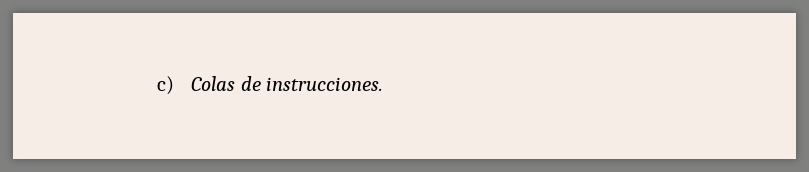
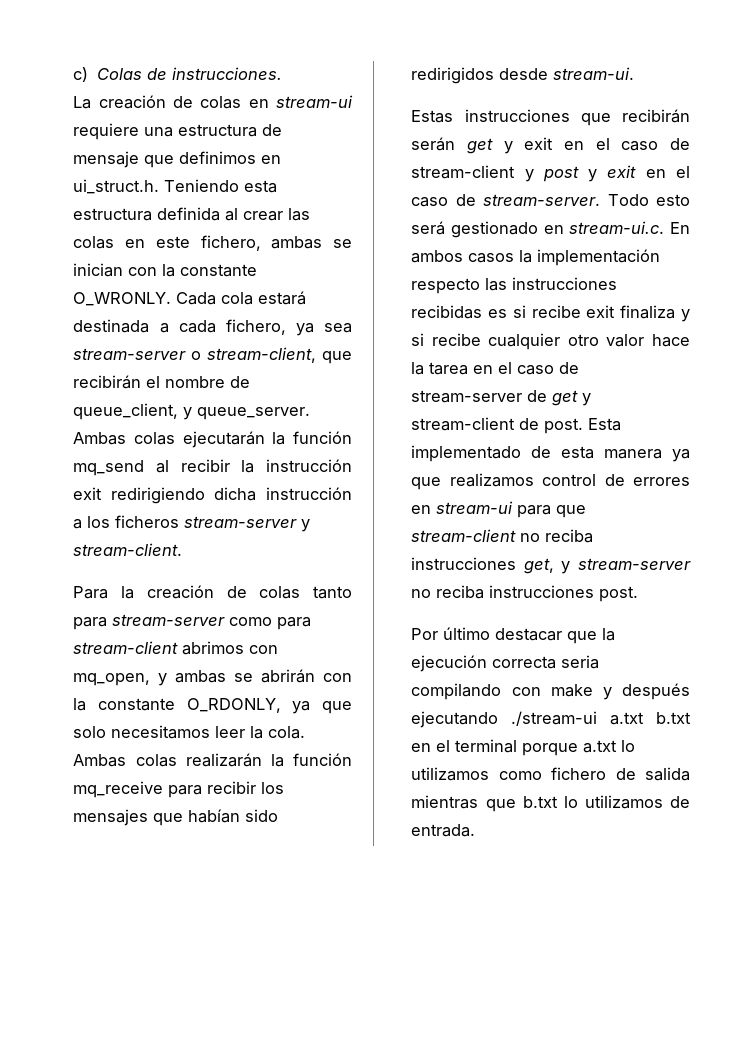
+ La creación de colas en stream-ui requiere una estructura de mensaje que definimos en ui_struct.h. Teniendo esta estructura definida al crear las colas en este fichero, ambas se inician con la constante O_WRONLY. Cada cola estará destinada a cada fichero, ya sea stream-server o stream-client, que recibirán el nombre de queue_client, y queue_server. Ambas colas ejecutarán la función mq_send al recibir la instrucción exit redirigiendo dicha instrucción a los ficheros stream-server y stream-client.
+ Para la creación de colas tanto para stream-server como para stream-client abrimos con mq_open, y ambas se abrirán con la constante O_RDONLY, ya que solo necesitamos leer la cola. Ambas colas realizarán la función mq_receive para recibir los mensajes que habían sido redirigidos desde stream-ui.
+ Estas instrucciones que recibirán serán get y exit en el caso de stream-client y post y exit en el caso de stream-server. Todo esto será gestionado en stream-ui.c. En ambos casos la implementación respecto las instrucciones recibidas es si recibe exit finaliza y si recibe cualquier otro valor hace la tarea en el caso de stream-server de get y stream-client de post. Esta implementado de esta manera ya que realizamos control de errores en stream-ui para que stream-client no reciba instrucciones get, y stream-server no reciba instrucciones post.
+ Por último destacar que la ejecución correcta seria compilando con make y después ejecutando ./stream-ui a.txt b.txt en el terminal porque a.txt lo utilizamos como fichero de salida mientras que b.txt lo utilizamos de entrada.

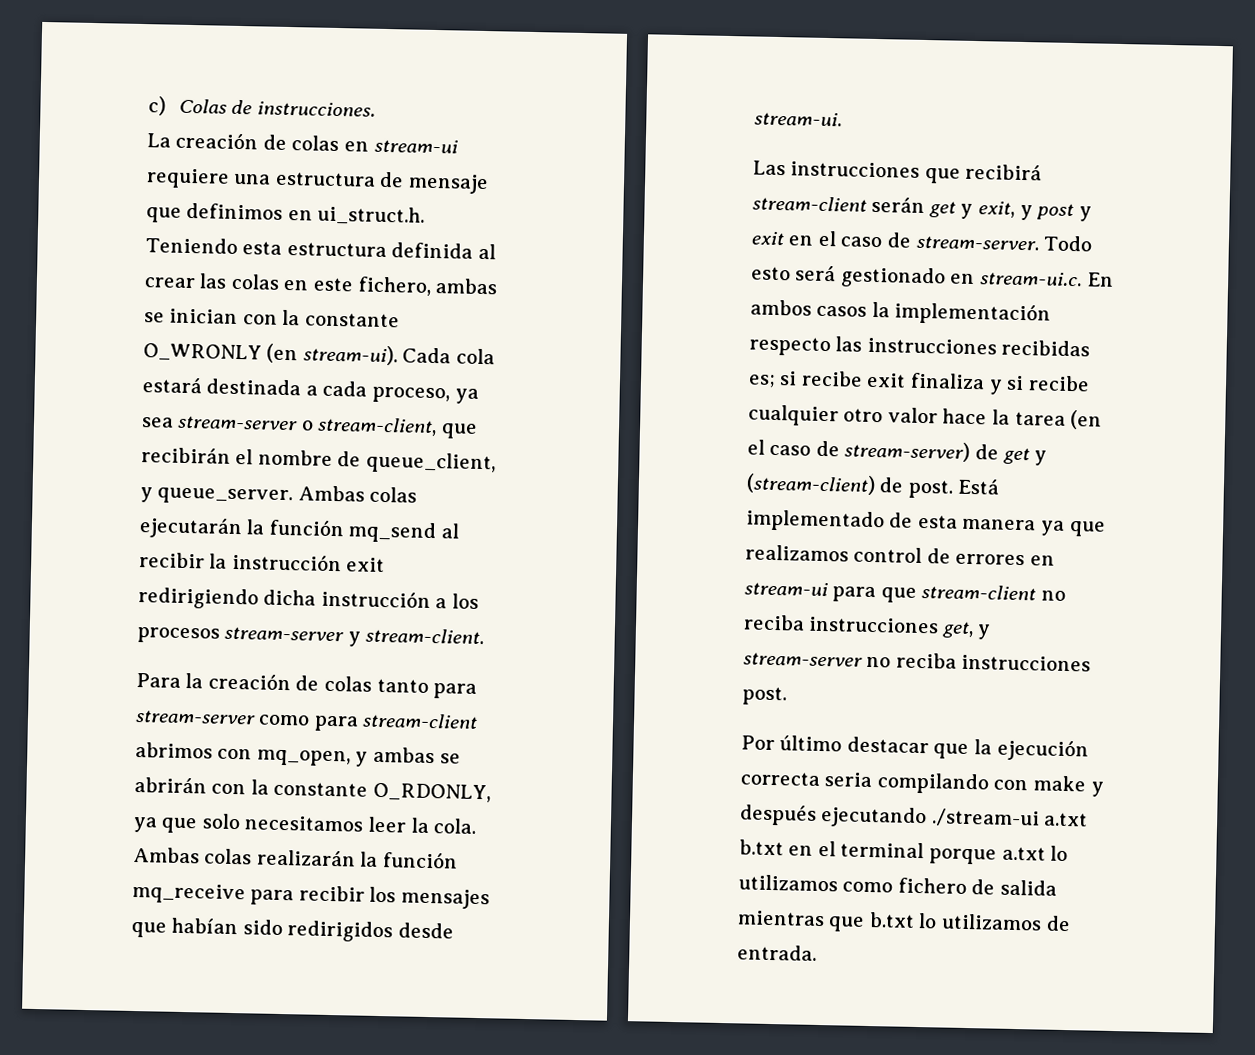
- La creación de colas en stream-ui requiere una estructura de mensaje que definimos en ui_struct.h. Teniendo esta estructura definida al crear las colas en este fichero, ambas se inician con la constante O_WRONLY.
+ La creación de colas en stream-ui requiere una estructura de mensaje que definimos en ui_struct.h. Teniendo esta estructura definida al crear las colas en este fichero, ambas se inician con la constante O_WRONLY (en stream-ui).
- Cada cola estará destinada a cada fichero, ya sea stream-server o stream-client, que recibirán el nombre de queue_client, y queue_server.
+ Cada cola estará destinada a cada proceso, ya sea stream-server o stream-client, que recibirán el nombre de queue_client, y queue_server.
- Ambas colas ejecutarán la función mq_send al recibir la instrucción exit redirigiendo dicha instrucción a los ficheros stream-server y stream-client.
+ Ambas colas ejecutarán la función mq_send al recibir la instrucción exit redirigiendo dicha instrucción a los procesos stream-server y stream-client.
- Estas instrucciones que recibirán serán get y exit en el caso de stream-client y post y exit en el caso de stream-server.
+ Las instrucciones que recibirá stream-client serán get y exit, y post y exit en el caso de stream-server.
- Todo esto será gestionado en stream-ui.c. En ambos casos la implementación respecto las instrucciones recibidas es si recibe exit finaliza y si recibe cualquier otro valor hace la tarea en el caso de stream-server de get y stream-client de post.
+ Todo esto será gestionado en stream-ui.c. En ambos casos la implementación respecto las instrucciones recibidas es; si recibe exit finaliza y si recibe cualquier otro valor hace la tarea (en el caso de stream-server) de get y (stream-client) de post.
- Esta implementado de esta manera ya que realizamos control de errores en stream-ui para que stream-client no reciba instrucciones get, y stream-server no reciba instrucciones post.
+ Está implementado de esta manera ya que realizamos control de errores en stream-ui para que stream-client no reciba instrucciones get, y stream-server no reciba instrucciones post.

